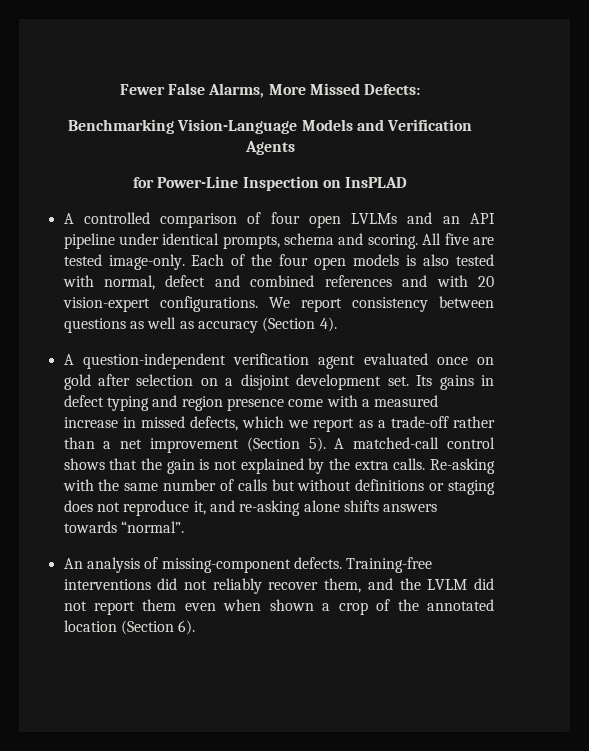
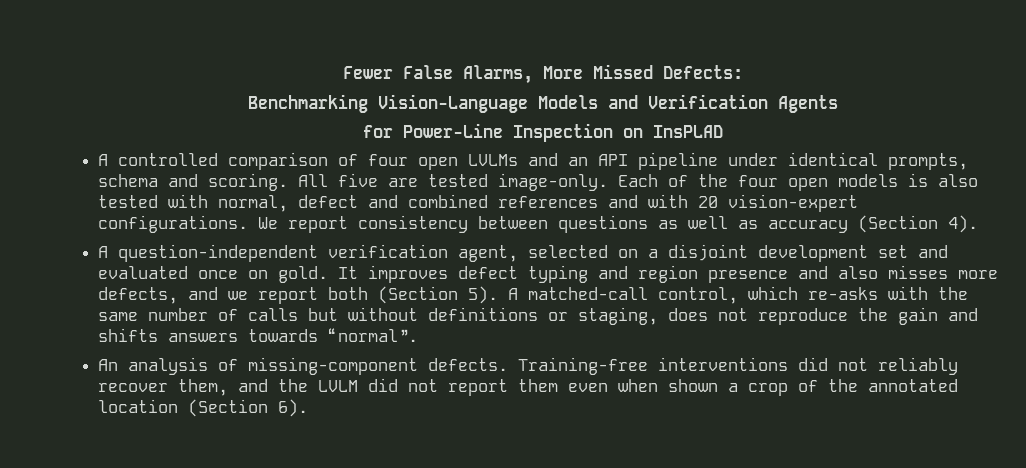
- A question-independent verification agent evaluated once on gold after selection on a disjoint development set. Its gains in defect typing and region presence come with a measured increase in missed defects, which we report as a trade-off rather than a net improvement (Section 5). A matched-call control shows that the gain is not explained by the extra calls. Re-asking with the same number of calls but without definitions or staging does not reproduce it, and re-asking alone shifts answers towards “normal”.
+ A question-independent verification agent, selected on a disjoint development set and evaluated once on gold. It improves defect typing and region presence and also misses more defects, and we report both (Section 5). A matched-call control, which re-asks with the same number of calls but without definitions or staging, does not reproduce the gain and shifts answers towards “normal”.

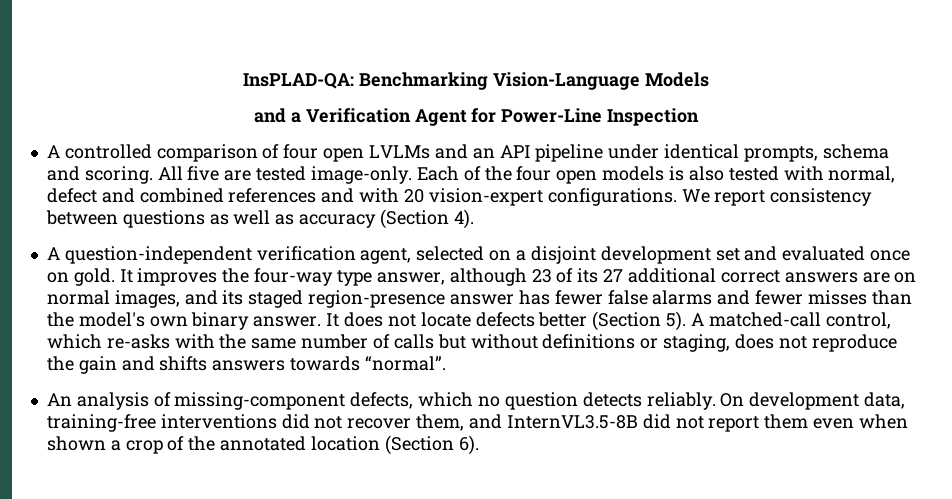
- Fewer False Alarms, More Missed Defects:
- Benchmarking Vision-Language Models and Verification Agents
- for Power-Line Inspection on InsPLAD
+ InsPLAD-QA: Benchmarking Vision-Language Models
+ and a Verification Agent for Power-Line Inspection
- It improves defect typing and region presence and also misses more defects, and we report both (Section 5).
+ It improves the four-way type answer, although 23 of its 27 additional correct answers are on normal images, and its staged region-presence answer has fewer false alarms and fewer misses than the model's own binary answer. It does not locate defects better (Section 5).
- An analysis of missing-component defects. Training-free interventions did not reliably recover them, and the LVLM did not report them even when shown a crop of the annotated location (Section 6).
+ An analysis of missing-component defects, which no question detects reliably. On development data, training-free interventions did not recover them, and InternVL3.5-8B did not report them even when shown a crop of the annotated location (Section 6).

